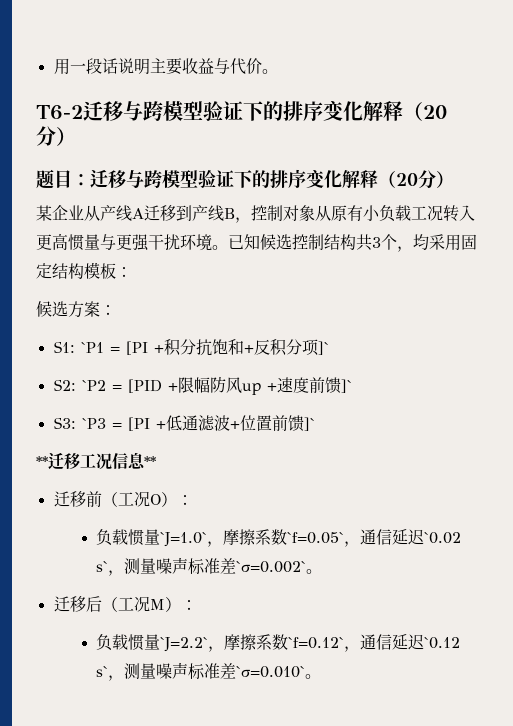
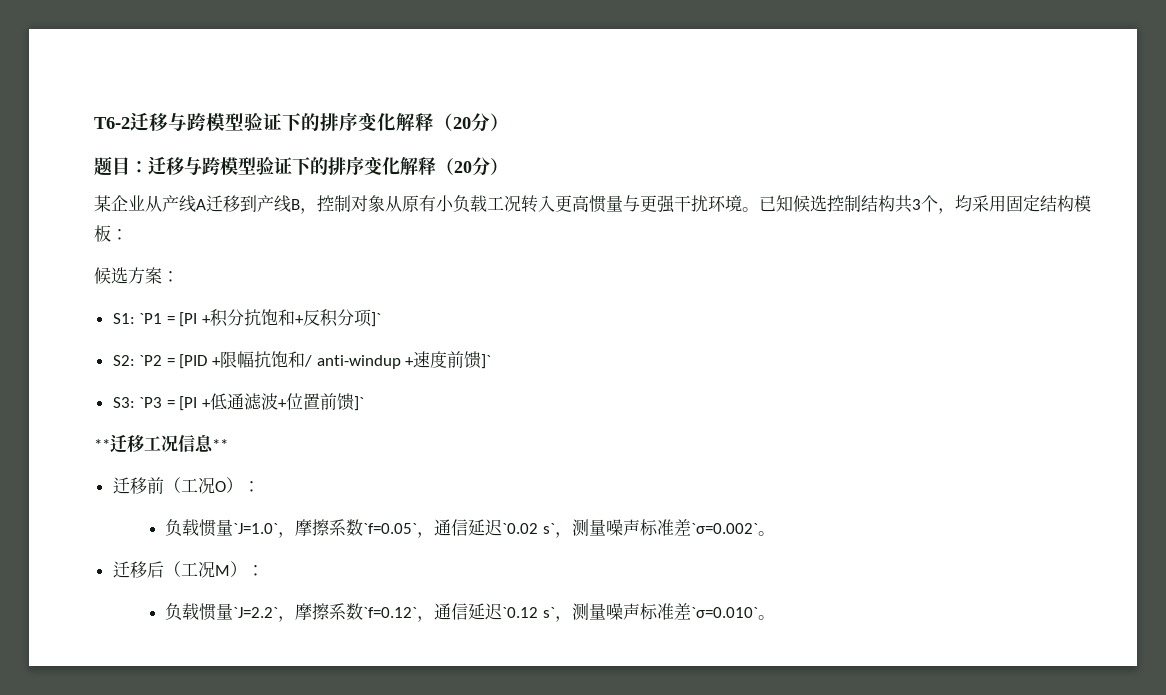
- 用一段话说明主要收益与代价。
- S2: `P2 = [PID +限幅防风up +速度前馈]`
+ S2: `P2 = [PID +限幅抗饱和/ anti-windup +速度前馈]`

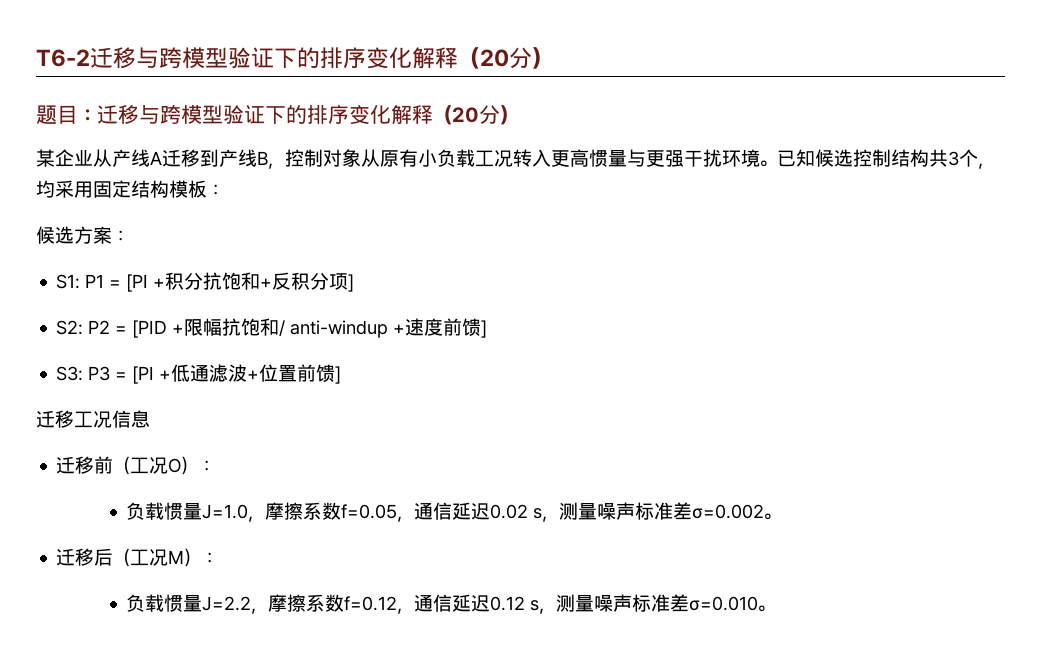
- S1: `P1 = [PI +积分抗饱和+反积分项]`
+ S1: P1 = [PI +积分抗饱和+反积分项]
- S2: `P2 = [PID +限幅抗饱和/ anti-windup +速度前馈]`
+ S2: P2 = [PID +限幅抗饱和/ anti-windup +速度前馈]
- S3: `P3 = [PI +低通滤波+位置前馈]`
- **迁移工况信息**
+ S3: P3 = [PI +低通滤波+位置前馈]
+ 迁移工况信息
- 负载惯量`J=1.0`，摩擦系数`f=0.05`，通信延迟`0.02 s`，测量噪声标准差`σ=0.002`。
+ 负载惯量J=1.0，摩擦系数f=0.05，通信延迟0.02 s，测量噪声标准差σ=0.002。
- 负载惯量`J=2.2`，摩擦系数`f=0.12`，通信延迟`0.12 s`，测量噪声标准差`σ=0.010`。
+ 负载惯量J=2.2，摩擦系数f=0.12，通信延迟0.12 s，测量噪声标准差σ=0.010。

